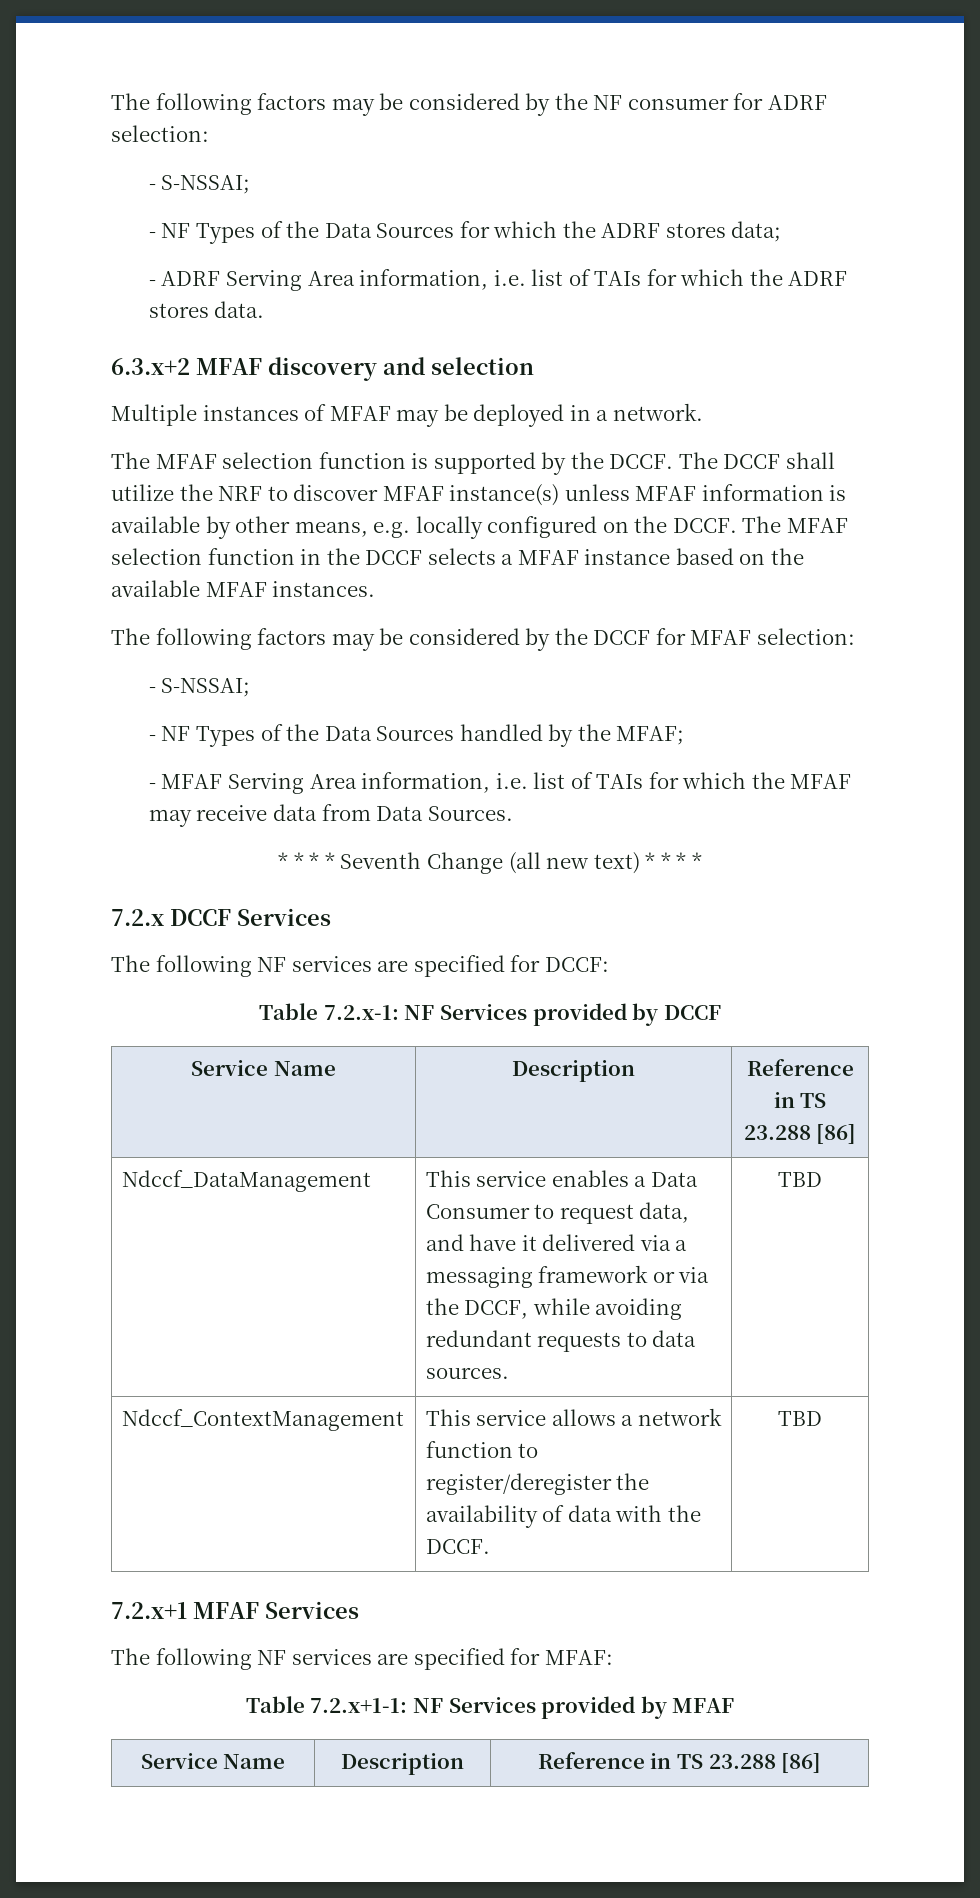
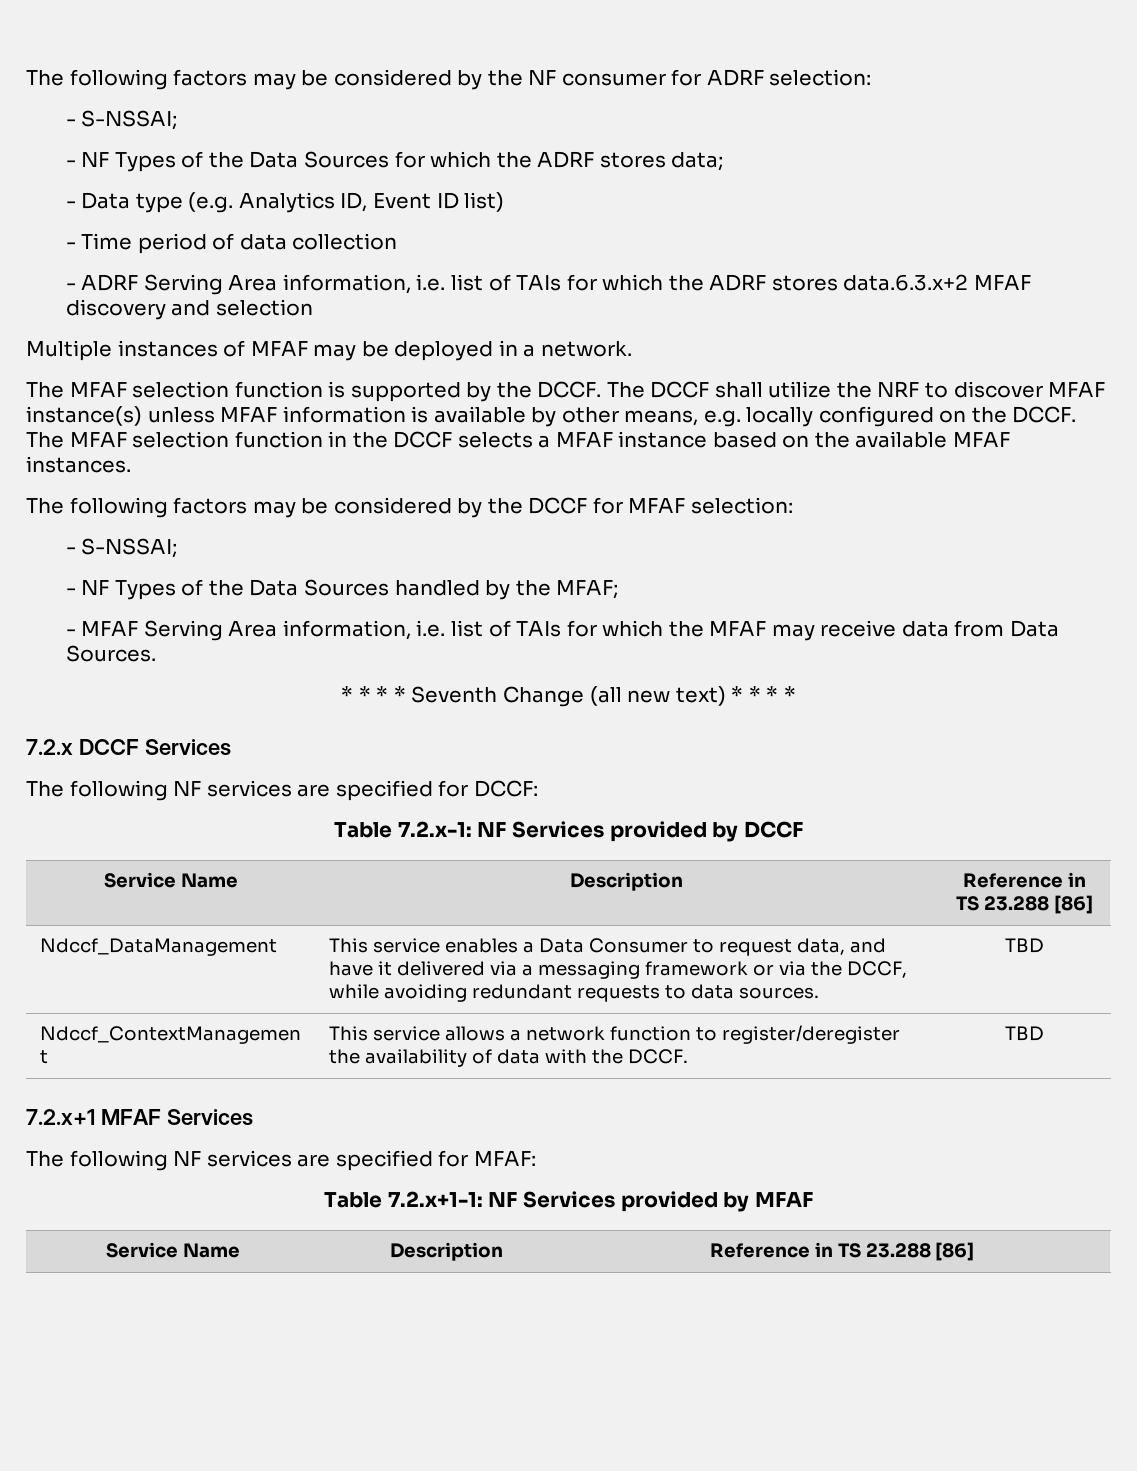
+ - Data type (e.g. Analytics ID, Event ID list)
+ - Time period of data collection
- - ADRF Serving Area information, i.e. list of TAIs for which the ADRF stores data.
- 6.3.x+2 MFAF discovery and selection
+ - ADRF Serving Area information, i.e. list of TAIs for which the ADRF stores data.6.3.x+2 MFAF discovery and selection

